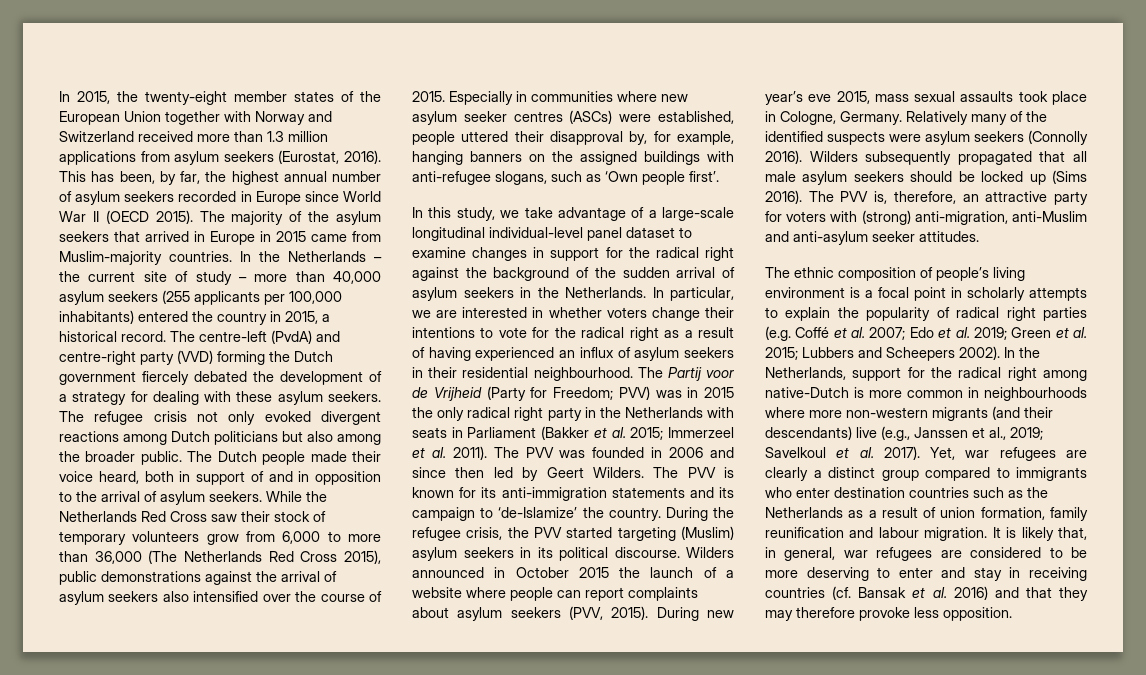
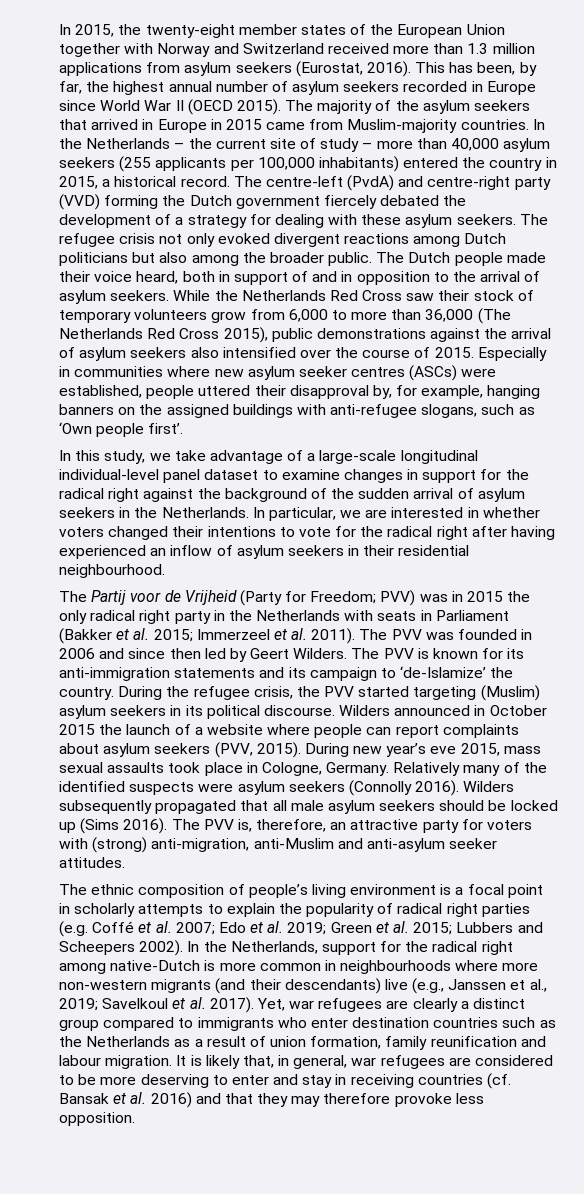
- In particular, we are interested in whether voters change their intentions to vote for the radical right as a result of having experienced an influx of asylum seekers in their residential neighbourhood. The Partij voor de Vrijheid (Party for Freedom; PVV) was in 2015 the only radical right party in the Netherlands with seats in Parliament (Bakker et al. 2015; Immerzeel et al. 2011).
+ In particular, we are interested in whether voters changed their intentions to vote for the radical right after having experienced an inflow of asylum seekers in their residential neighbourhood.
+ The Partij voor de Vrijheid (Party for Freedom; PVV) was in 2015 the only radical right party in the Netherlands with seats in Parliament (Bakker et al. 2015; Immerzeel et al. 2011).

